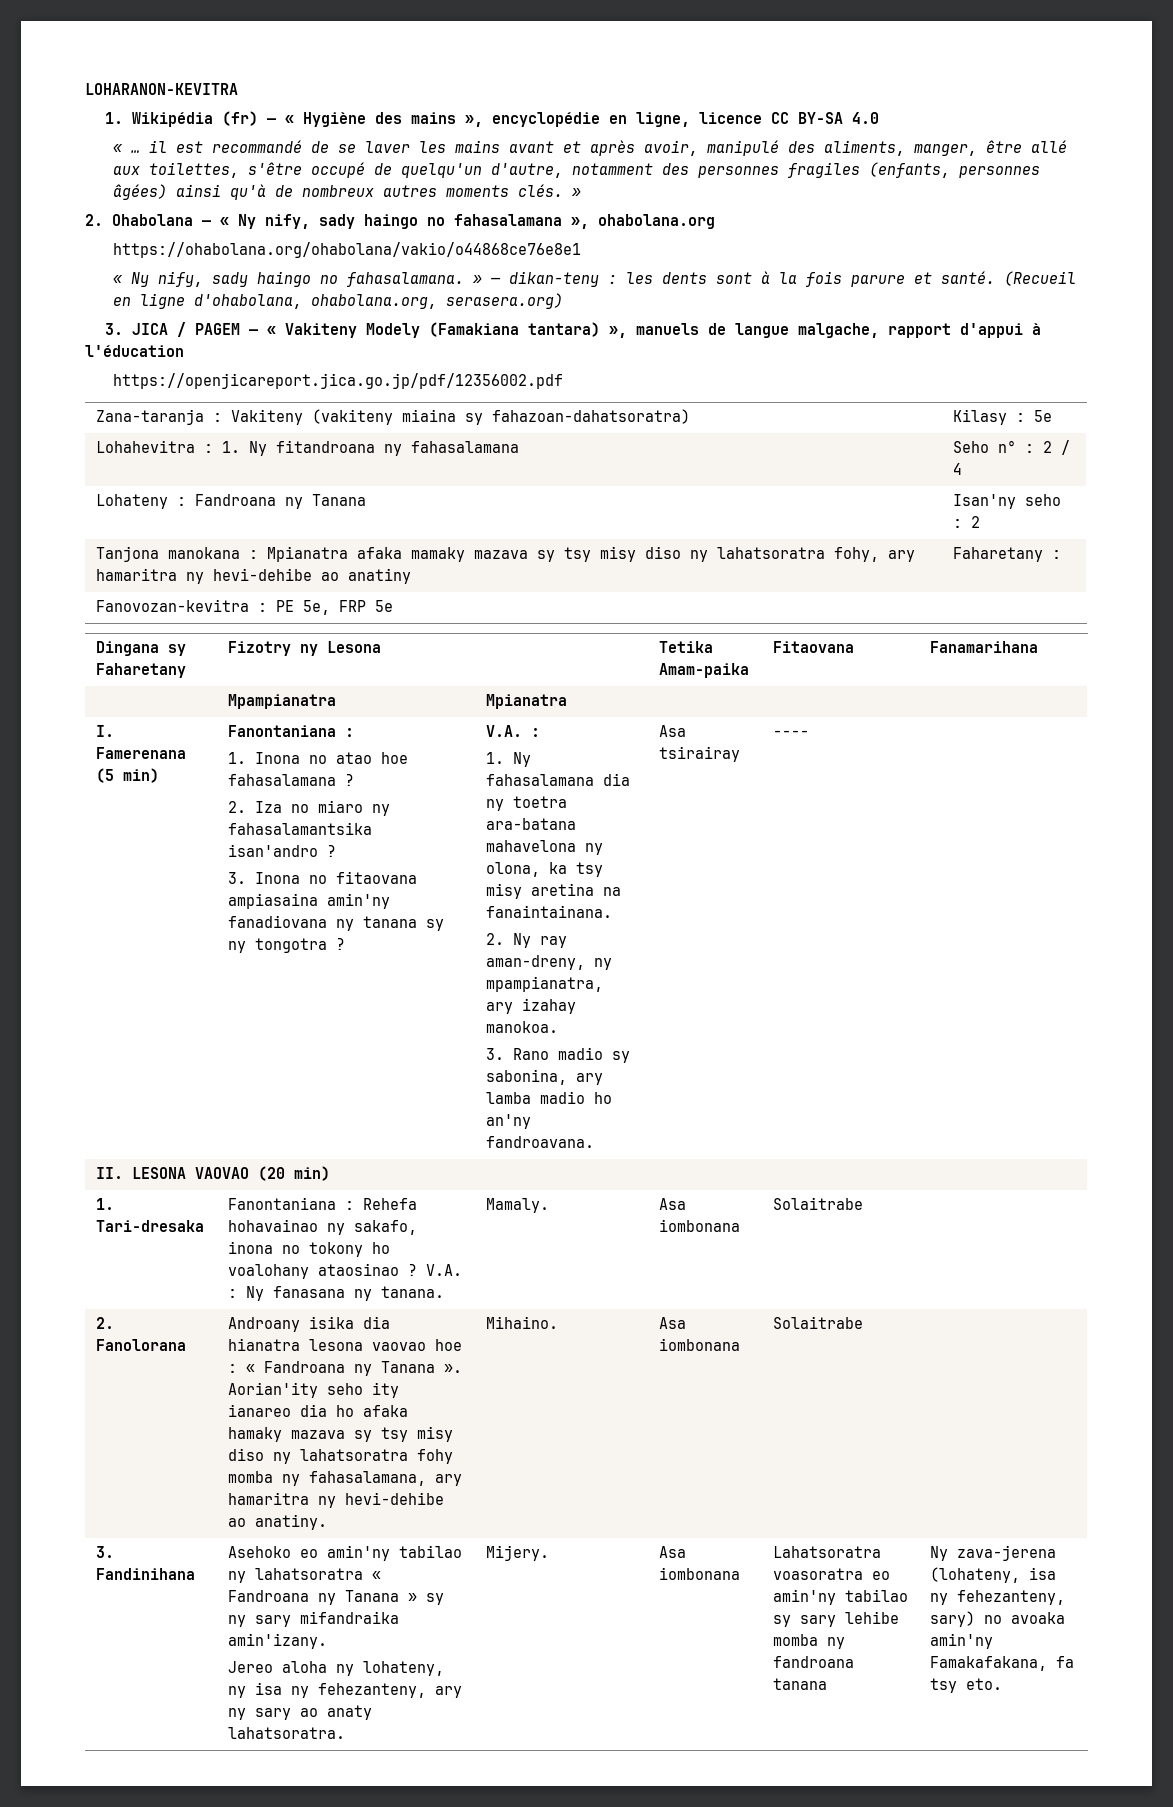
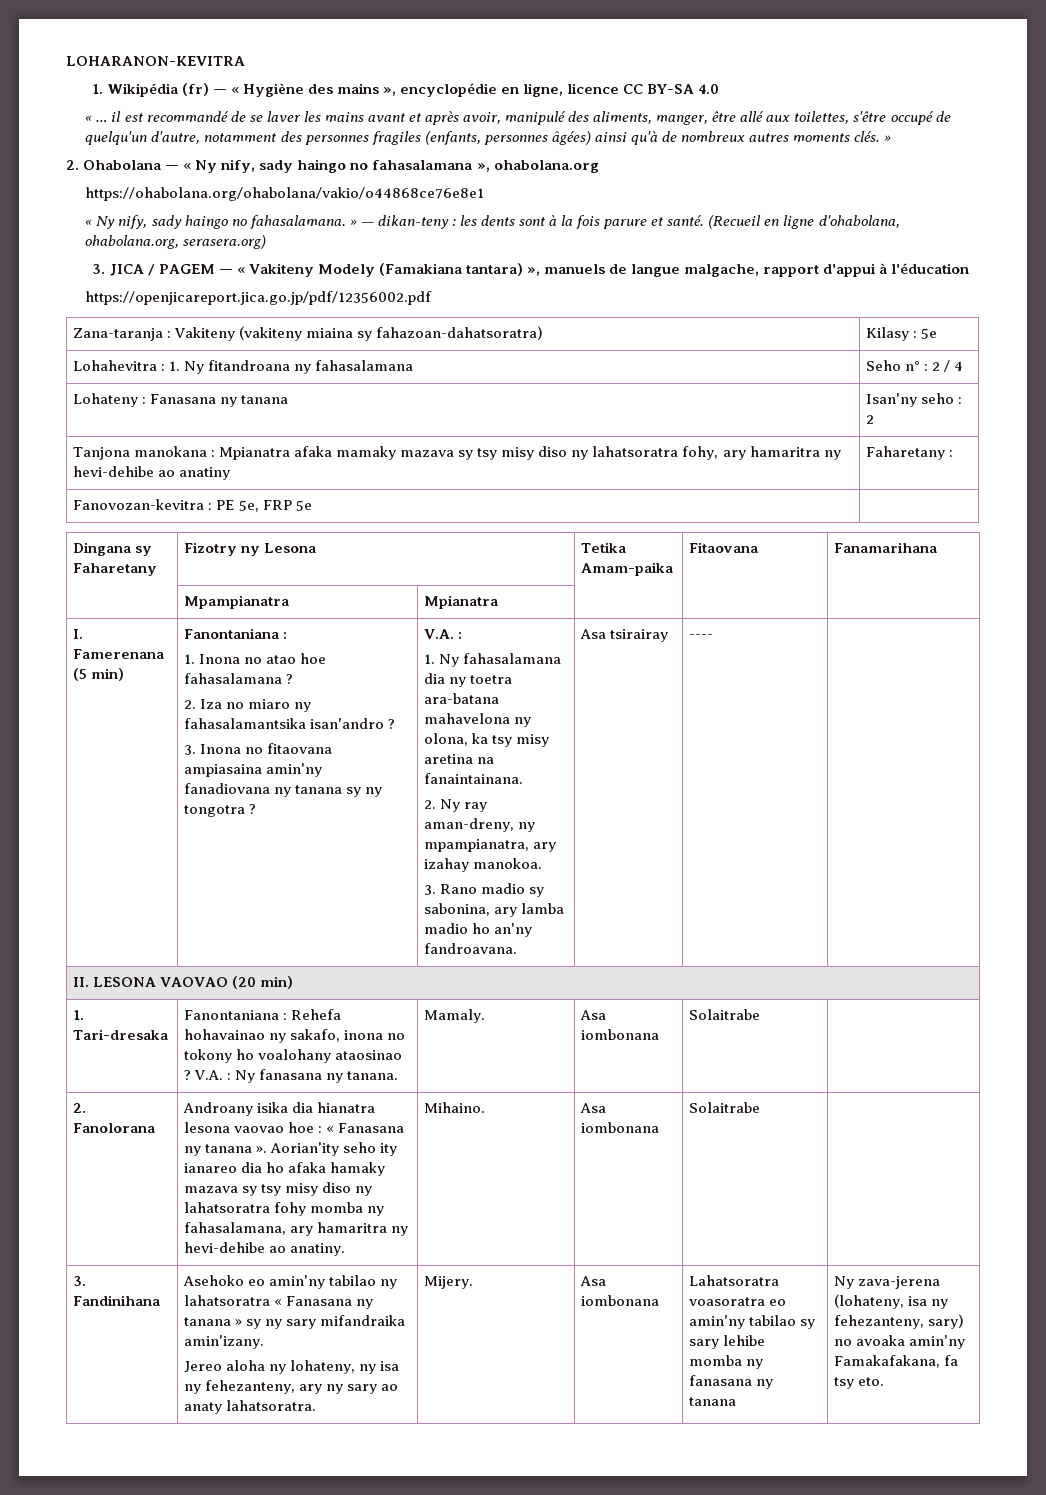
- Lohateny : Fandroana ny Tanana | Isan'ny seho : 2
+ Lohateny : Fanasana ny tanana | Isan'ny seho : 2
- Androany isika dia hianatra lesona vaovao hoe : « Fandroana ny Tanana ».
+ Androany isika dia hianatra lesona vaovao hoe : « Fanasana ny tanana ».
- Asehoko eo amin'ny tabilao ny lahatsoratra « Fandroana ny Tanana » sy ny sary mifandraika amin'izany.
+ Asehoko eo amin'ny tabilao ny lahatsoratra « Fanasana ny tanana » sy ny sary mifandraika amin'izany.
- Lahatsoratra voasoratra eo amin'ny tabilao sy sary lehibe momba ny fandroana tanana
+ Lahatsoratra voasoratra eo amin'ny tabilao sy sary lehibe momba ny fanasana ny tanana

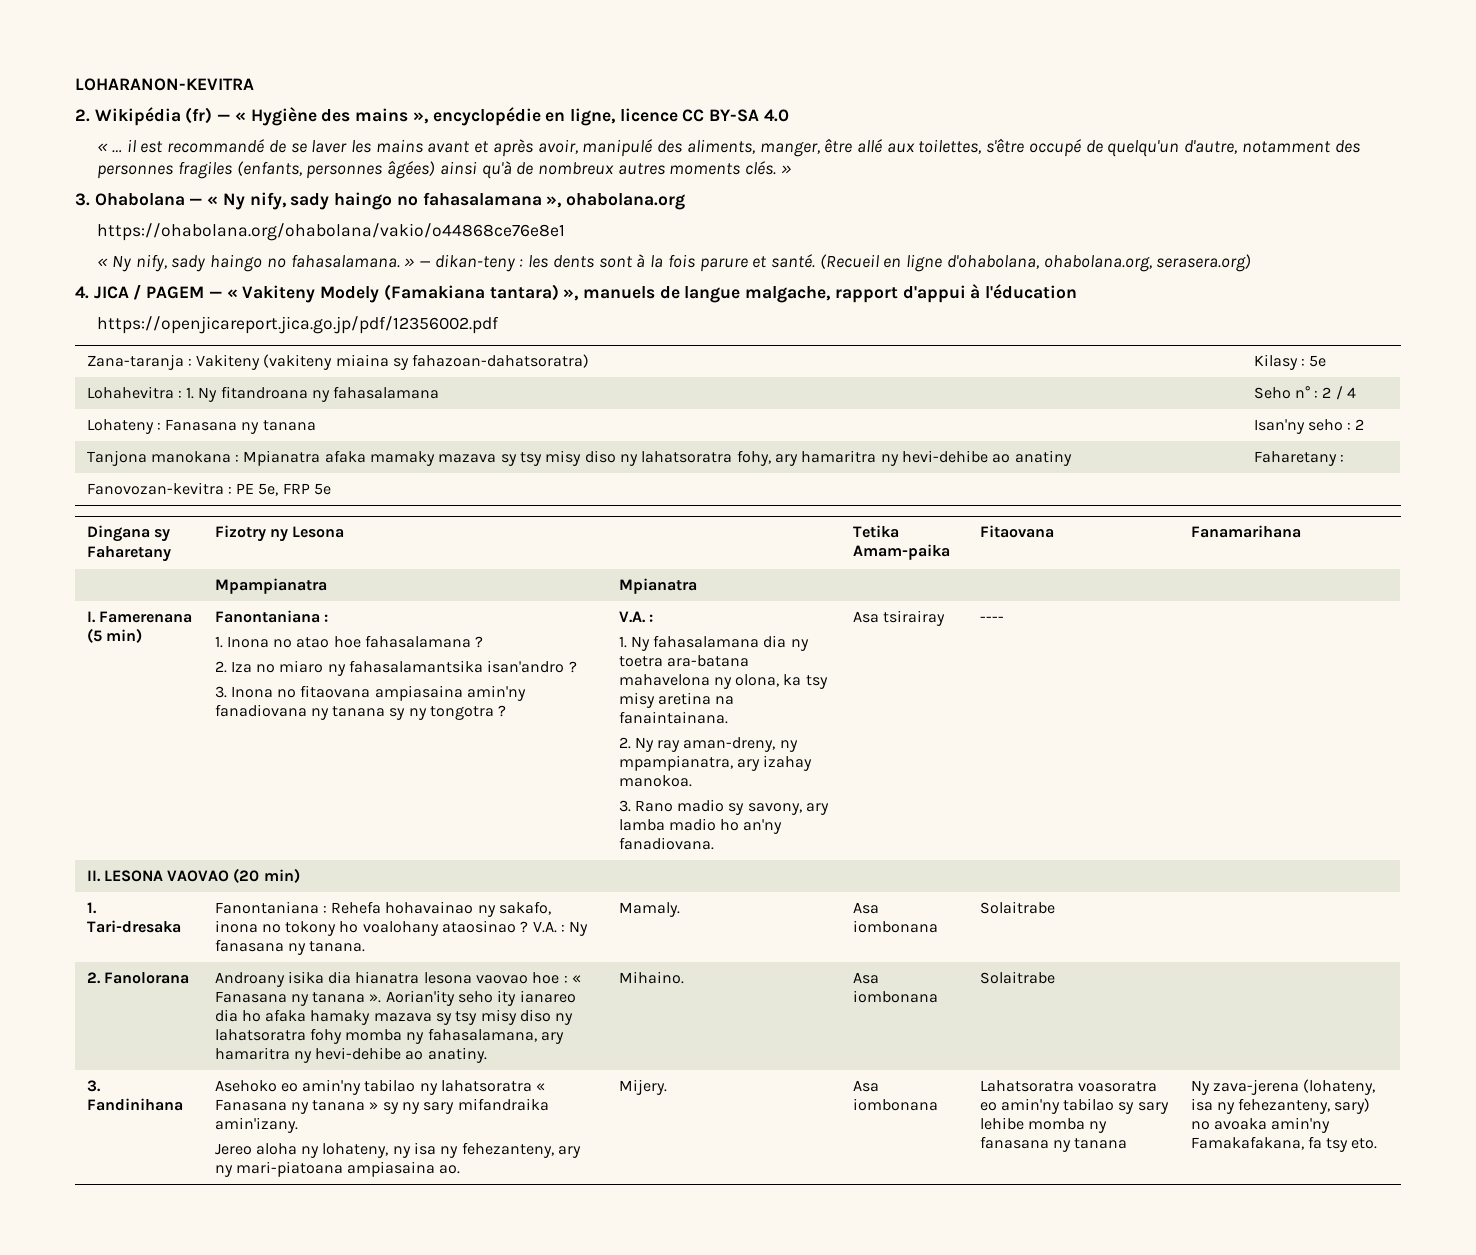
- 1. Wikipédia (fr) — « Hygiène des mains », encyclopédie en ligne, licence CC BY-SA 4.0
+ 2. Wikipédia (fr) — « Hygiène des mains », encyclopédie en ligne, licence CC BY-SA 4.0
- 2. Ohabolana — « Ny nify, sady haingo no fahasalamana », ohabolana.org
+ 3. Ohabolana — « Ny nify, sady haingo no fahasalamana », ohabolana.org
- 3. JICA / PAGEM — « Vakiteny Modely (Famakiana tantara) », manuels de langue malgache, rapport d'appui à l'éducation
+ 4. JICA / PAGEM — « Vakiteny Modely (Famakiana tantara) », manuels de langue malgache, rapport d'appui à l'éducation
- 3. Rano madio sy sabonina, ary lamba madio ho an'ny fandroavana.
+ 3. Rano madio sy savony, ary lamba madio ho an'ny fanadiovana.
- Jereo aloha ny lohateny, ny isa ny fehezanteny, ary ny sary ao anaty lahatsoratra.
+ Jereo aloha ny lohateny, ny isa ny fehezanteny, ary ny mari-piatoana ampiasaina ao.

